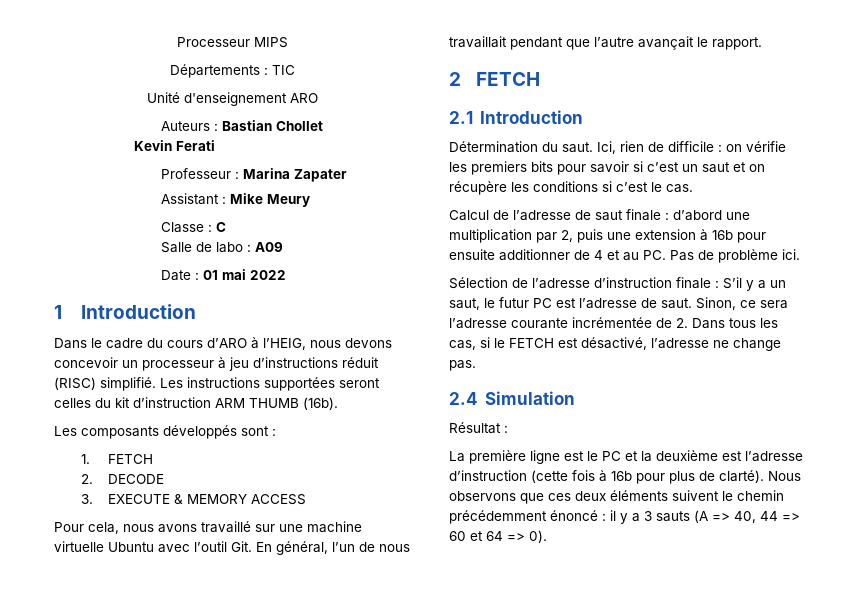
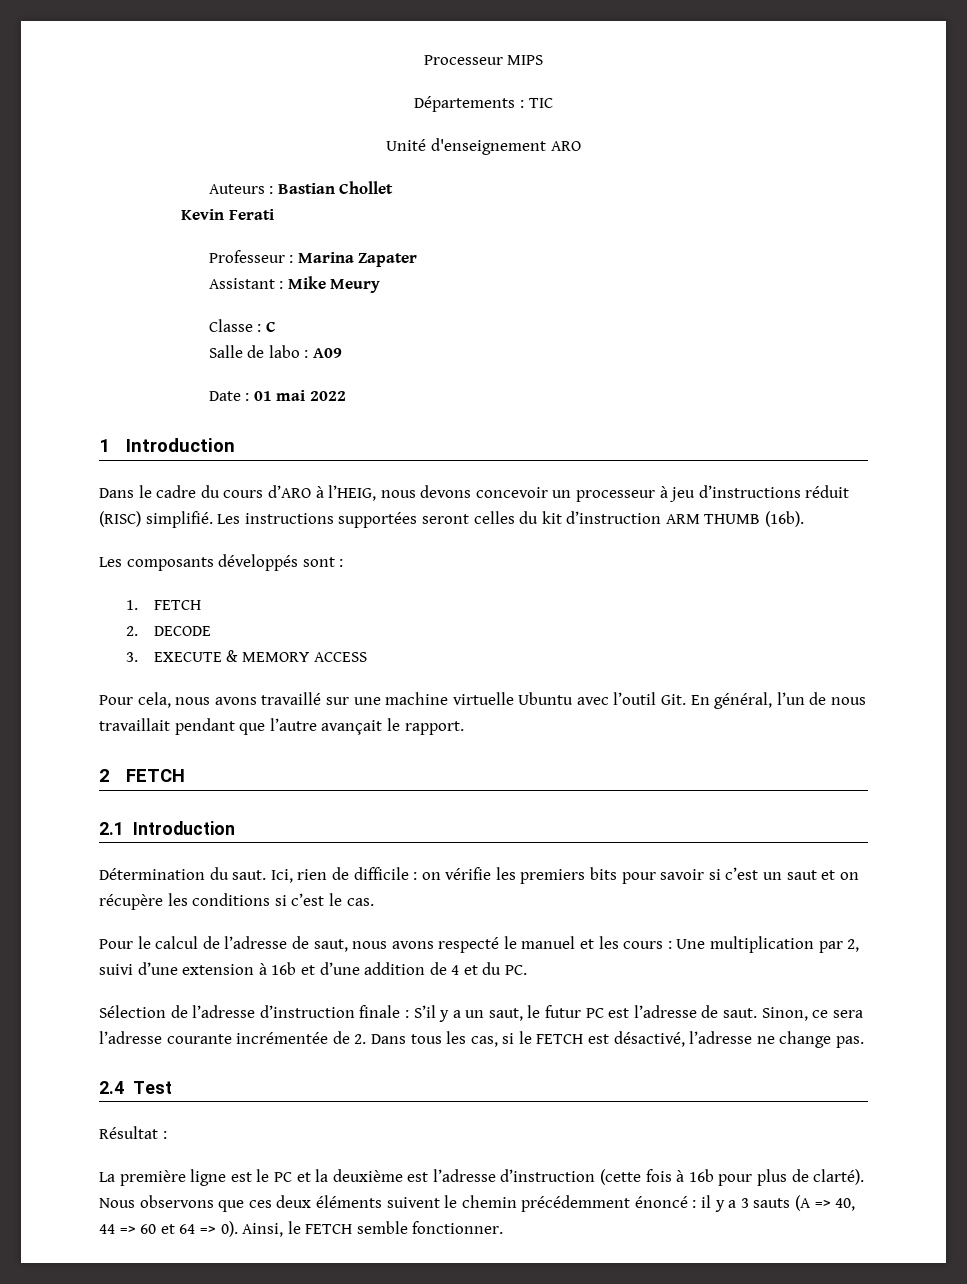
- Calcul de l’adresse de saut finale : d’abord une multiplication par 2, puis une extension à 16b pour ensuite additionner de 4 et au PC. Pas de problème ici.
+ Pour le calcul de l’adresse de saut, nous avons respecté le manuel et les cours : Une multiplication par 2, suivi d’une extension à 16b et d’une addition de 4 et du PC.
- 2.4 Simulation
+ 2.4 Test
+ Ainsi, le FETCH semble fonctionner.

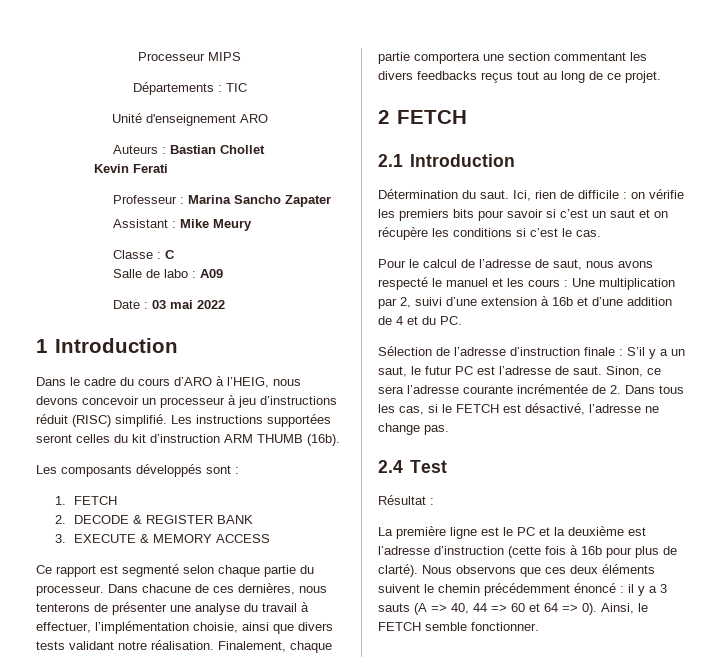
- Professeur : Marina Zapater
+ Professeur : Marina Sancho Zapater
- Date : 01 mai 2022
+ Date : 03 mai 2022
- 2. DECODE
+ 2. DECODE & REGISTER BANK
- Pour cela, nous avons travaillé sur une machine virtuelle Ubuntu avec l’outil Git. En général, l’un de nous travaillait pendant que l’autre avançait le rapport.
+ Ce rapport est segmenté selon chaque partie du processeur. Dans chacune de ces dernières, nous tenterons de présenter une analyse du travail à effectuer, l’implémentation choisie, ainsi que divers tests validant notre réalisation. Finalement, chaque partie comportera une section commentant les divers feedbacks reçus tout au long de ce projet.

